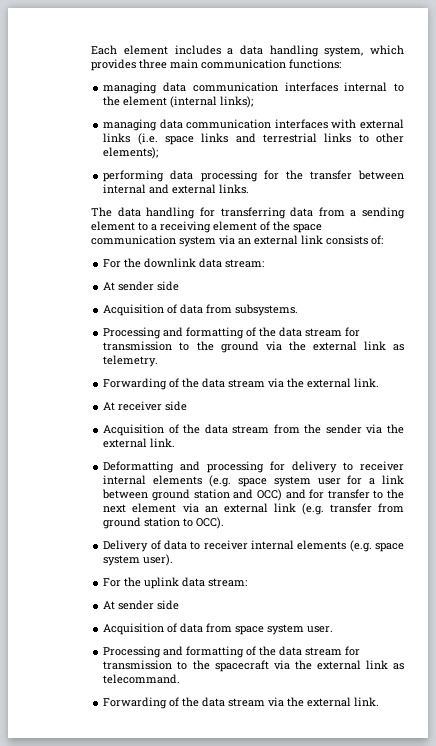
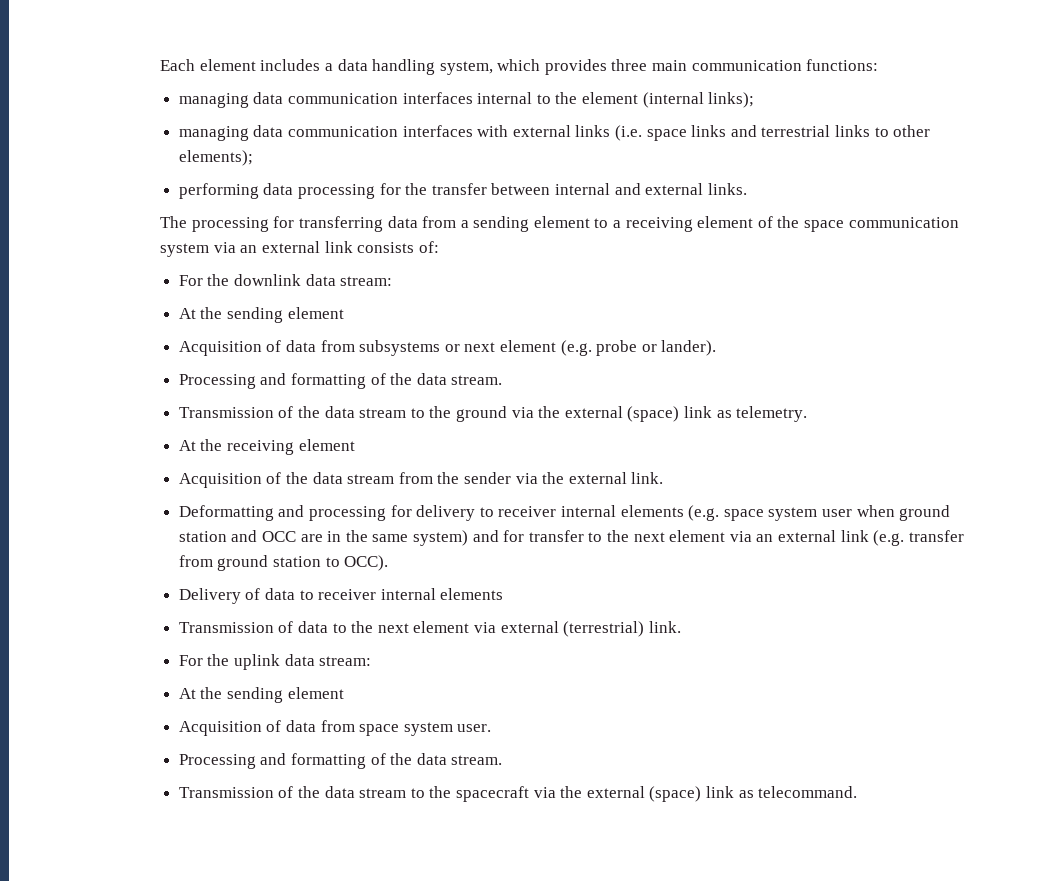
- The data handling for transferring data from a sending element to a receiving element of the space communication system via an external link consists of:
+ The processing for transferring data from a sending element to a receiving element of the space communication system via an external link consists of:
  For the downlink data stream:
- At sender side
- Acquisition of data from subsystems.
- Processing and formatting of the data stream for transmission to the ground via the external link as telemetry.
- Forwarding of the data stream via the external link.
- At receiver side
+ At the sending element
+ Acquisition of data from subsystems or next element (e.g. probe or lander).
+ Processing and formatting of the data stream.
+ Transmission of the data stream to the ground via the external (space) link as telemetry.
+ At the receiving element
- Deformatting and processing for delivery to receiver internal elements (e.g. space system user for a link between ground station and OCC) and for transfer to the next element via an external link (e.g. transfer from ground station to OCC).
+ Deformatting and processing for delivery to receiver internal elements (e.g. space system user when ground station and OCC are in the same system) and for transfer to the next element via an external link (e.g. transfer from ground station to OCC).
- Delivery of data to receiver internal elements (e.g. space system user).
+ Delivery of data to receiver internal elements
+ Transmission of data to the next element via external (terrestrial) link.
  For the uplink data stream:
- At sender side
+ At the sending element
  Acquisition of data from space system user.
- Processing and formatting of the data stream for transmission to the spacecraft via the external link as telecommand.
- Forwarding of the data stream via the external link.
+ Processing and formatting of the data stream.
+ Transmission of the data stream to the spacecraft via the external (space) link as telecommand.

